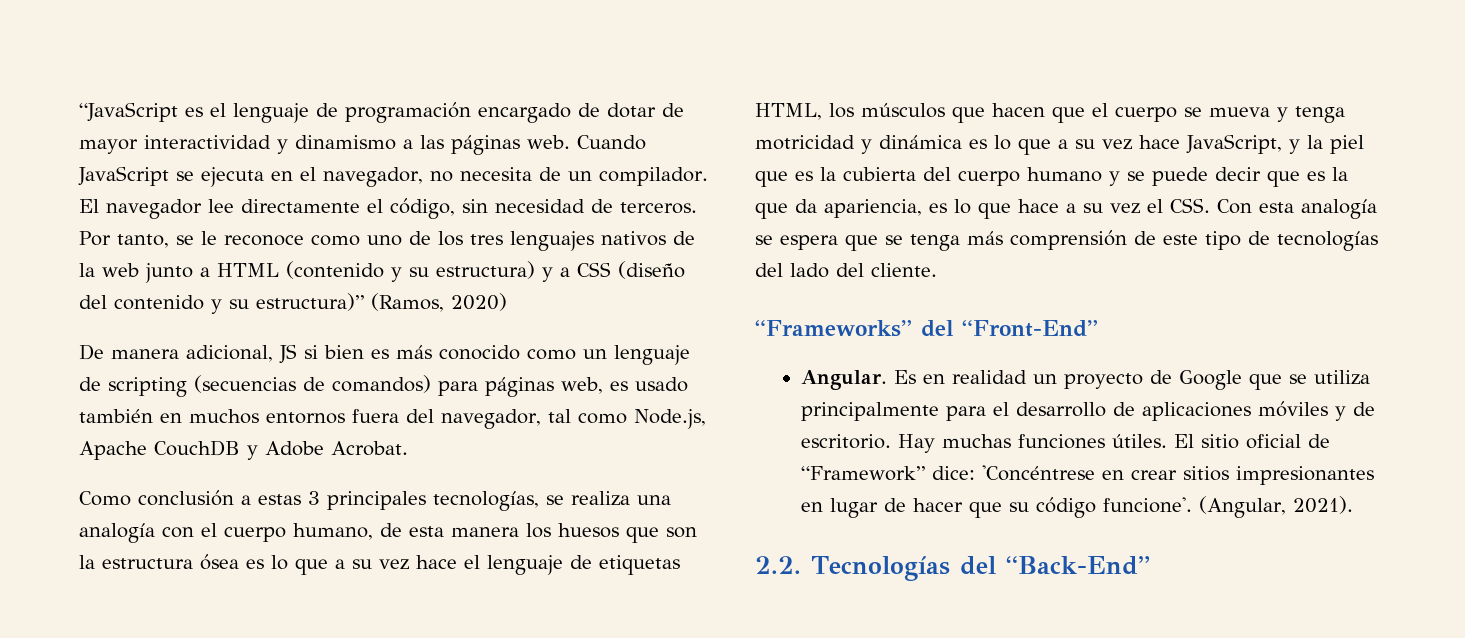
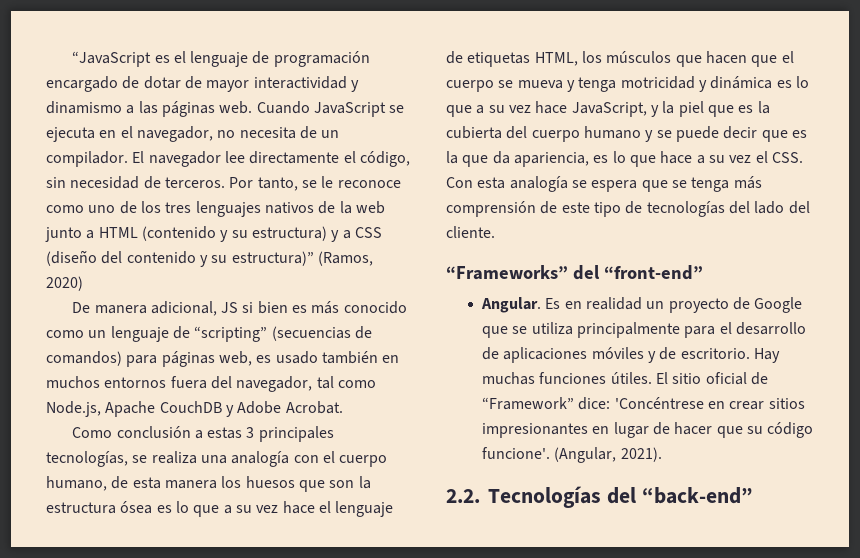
- De manera adicional, JS si bien es más conocido como un lenguaje de scripting (secuencias de comandos) para páginas web, es usado también en muchos entornos fuera del navegador, tal como Node.js, Apache CouchDB y Adobe Acrobat.
+ De manera adicional, JS si bien es más conocido como un lenguaje de “scripting” (secuencias de comandos) para páginas web, es usado también en muchos entornos fuera del navegador, tal como Node.js, Apache CouchDB y Adobe Acrobat.
- “Frameworks” del “Front-End”
+ “Frameworks” del “front-end”
- 2.2. Tecnologías del “Back-End”
+ 2.2. Tecnologías del “back-end”

